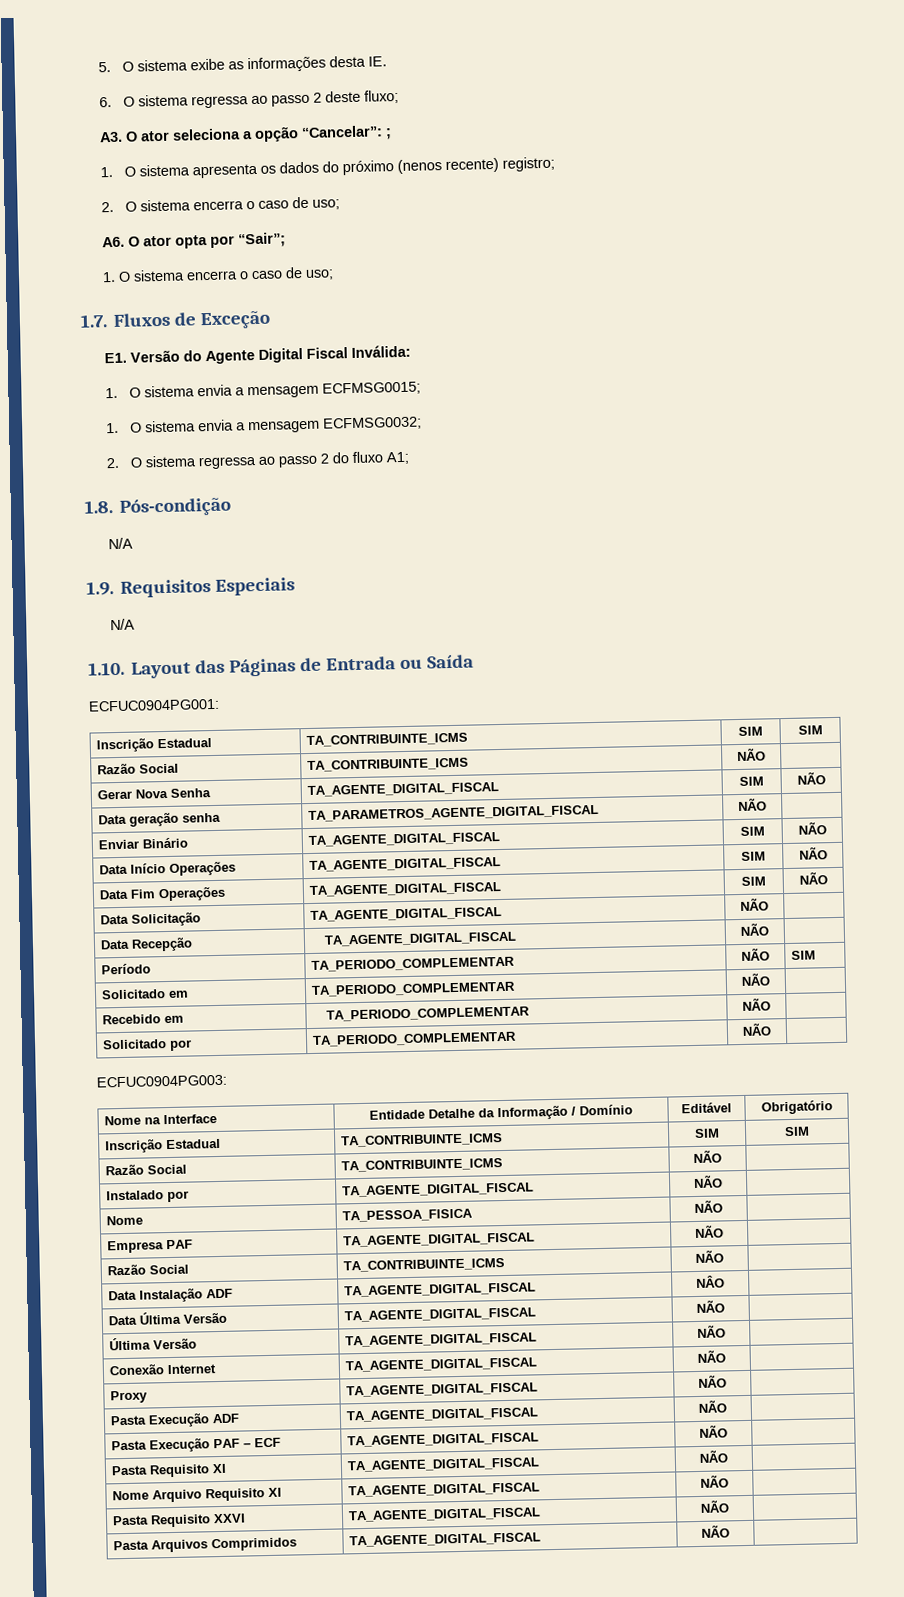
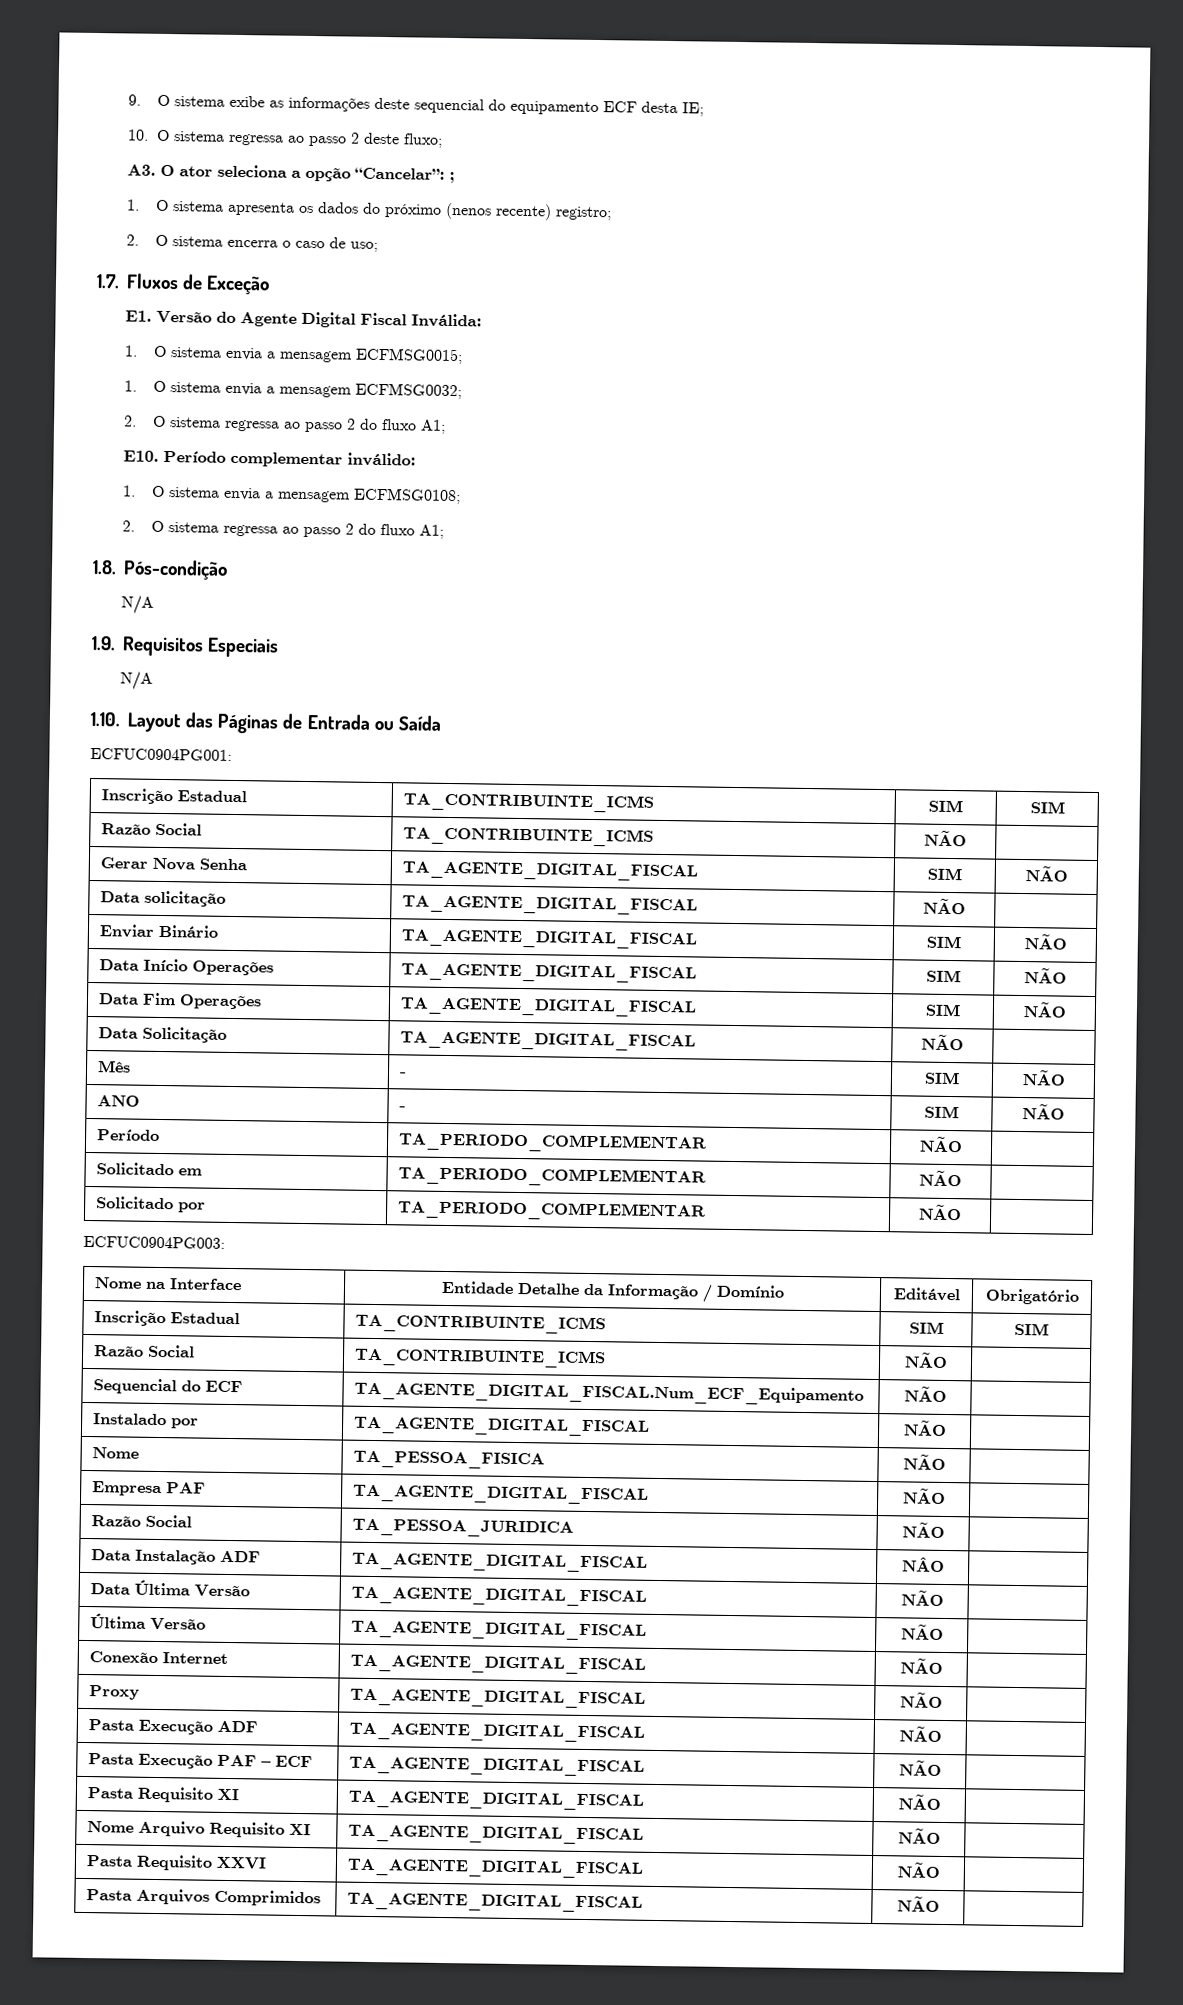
- 5. O sistema exibe as informações desta IE.
- 6. O sistema regressa ao passo 2 deste fluxo;
+ 9. O sistema exibe as informações deste sequencial do equipamento ECF desta IE;
+ 10. O sistema regressa ao passo 2 deste fluxo;
- A6. O ator opta por “Sair”;
- 1. O sistema encerra o caso de uso;
+ E10. Período complementar inválido:
+ 1. O sistema envia a mensagem ECFMSG0108;
+ 2. O sistema regressa ao passo 2 do fluxo A1;
- Data geração senha | TA_PARAMETROS_AGENTE_DIGITAL_FISCAL | NÃO |
+ Data solicitação | TA_AGENTE_DIGITAL_FISCAL | NÃO |
- Data Recepção | TA_AGENTE_DIGITAL_FISCAL | NÃO |
+ Mês | - | SIM | NÃO
+ ANO | - | SIM | NÃO
- Período | TA_PERIODO_COMPLEMENTAR | NÃO | SIM
+ Período | TA_PERIODO_COMPLEMENTAR | NÃO |
- Recebido em | TA_PERIODO_COMPLEMENTAR | NÃO |
+ Sequencial do ECF | TA_AGENTE_DIGITAL_FISCAL.Num_ECF_Equipamento | NÃO |
  Empresa PAF | TA_AGENTE_DIGITAL_FISCAL | NÃO |
- Razão Social | TA_CONTRIBUINTE_ICMS | NÃO |
+ Razão Social | TA_PESSOA_JURIDICA | NÃO |

